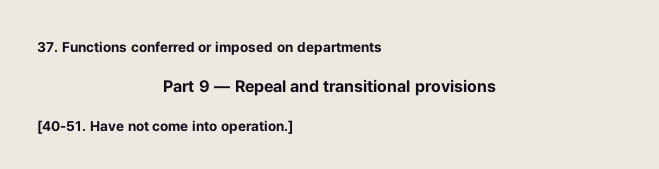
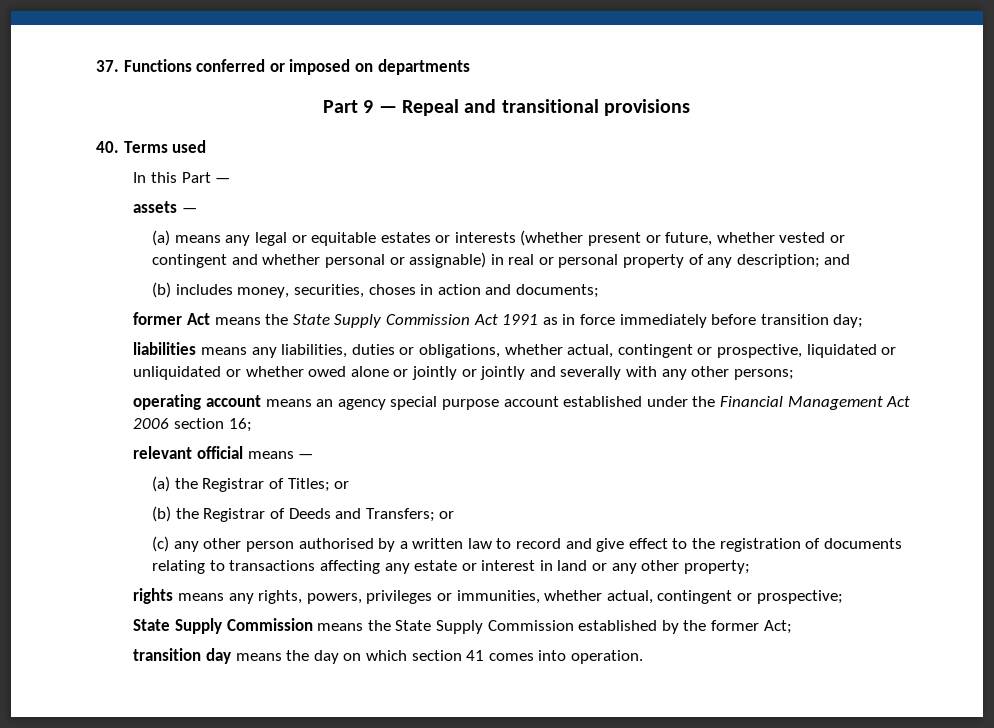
- [40-51. Have not come into operation.]
+ 40. Terms used
+ In this Part —
+ assets —
+ (a) means any legal or equitable estates or interests (whether present or future, whether vested or contingent and whether personal or assignable) in real or personal property of any description; and
+ (b) includes money, securities, choses in action and documents;
+ former Act means the State Supply Commission Act 1991 as in force immediately before transition day;
+ liabilities means any liabilities, duties or obligations, whether actual, contingent or prospective, liquidated or unliquidated or whether owed alone or jointly or jointly and severally with any other persons;
+ operating account means an agency special purpose account established under the Financial Management Act 2006 section 16;
+ relevant official means —
+ (a) the Registrar of Titles; or
+ (b) the Registrar of Deeds and Transfers; or
+ (c) any other person authorised by a written law to record and give effect to the registration of documents relating to transactions affecting any estate or interest in land or any other property;
+ rights means any rights, powers, privileges or immunities, whether actual, contingent or prospective;
+ State Supply Commission means the State Supply Commission established by the former Act;
+ transition day means the day on which section 41 comes into operation.

